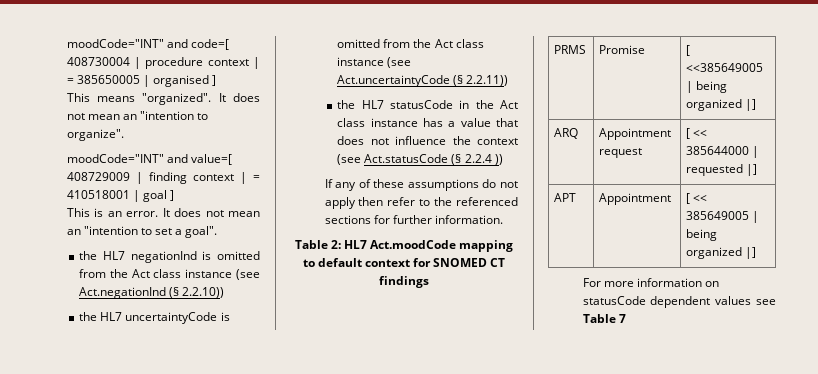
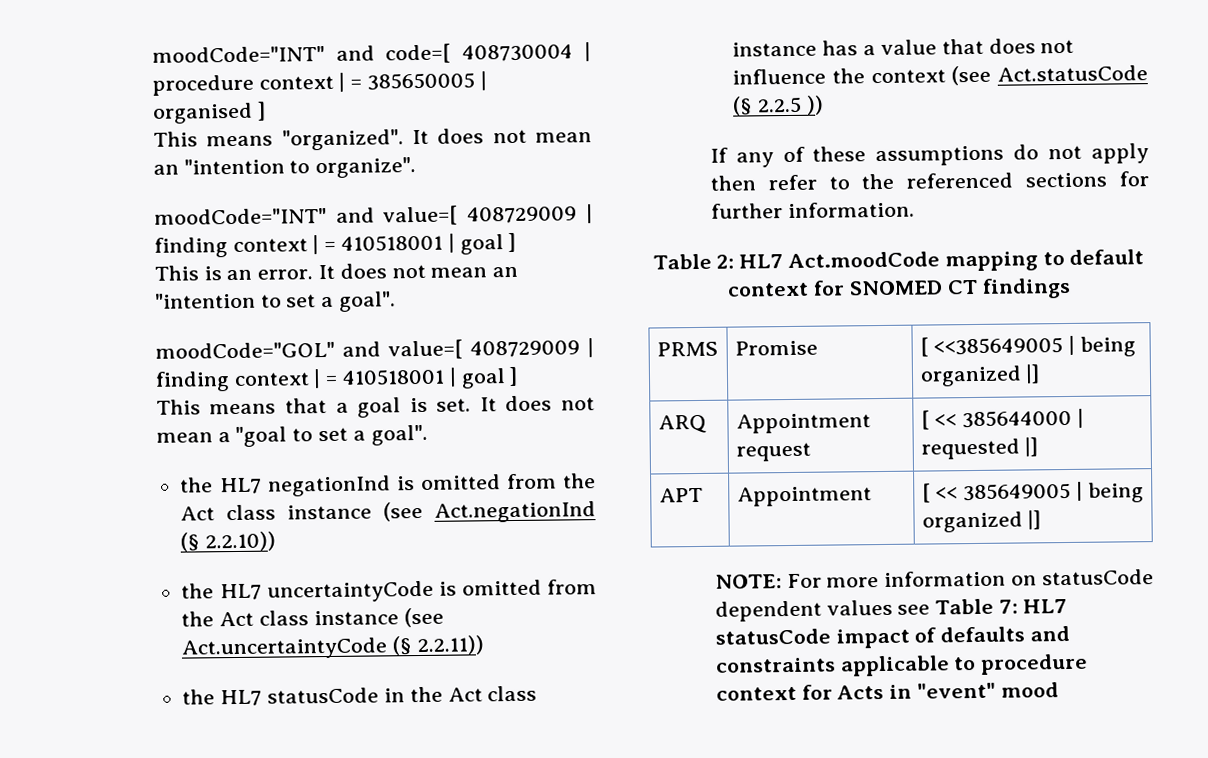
+ moodCode="GOL" and value=[ 408729009 | finding context | = 410518001 | goal ]
+ This means that a goal is set. It does not mean a "goal to set a goal".
- the HL7 statusCode in the Act class instance has a value that does not influence the context (see Act.statusCode (§ 2.2.4 ))
+ the HL7 statusCode in the Act class instance has a value that does not influence the context (see Act.statusCode (§ 2.2.5 ))
- For more information on statusCode dependent values see Table 7
+ NOTE: For more information on statusCode dependent values see Table 7: HL7 statusCode impact of defaults and constraints applicable to procedure context for Acts in "event" mood

